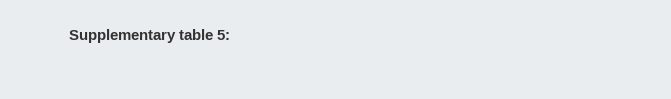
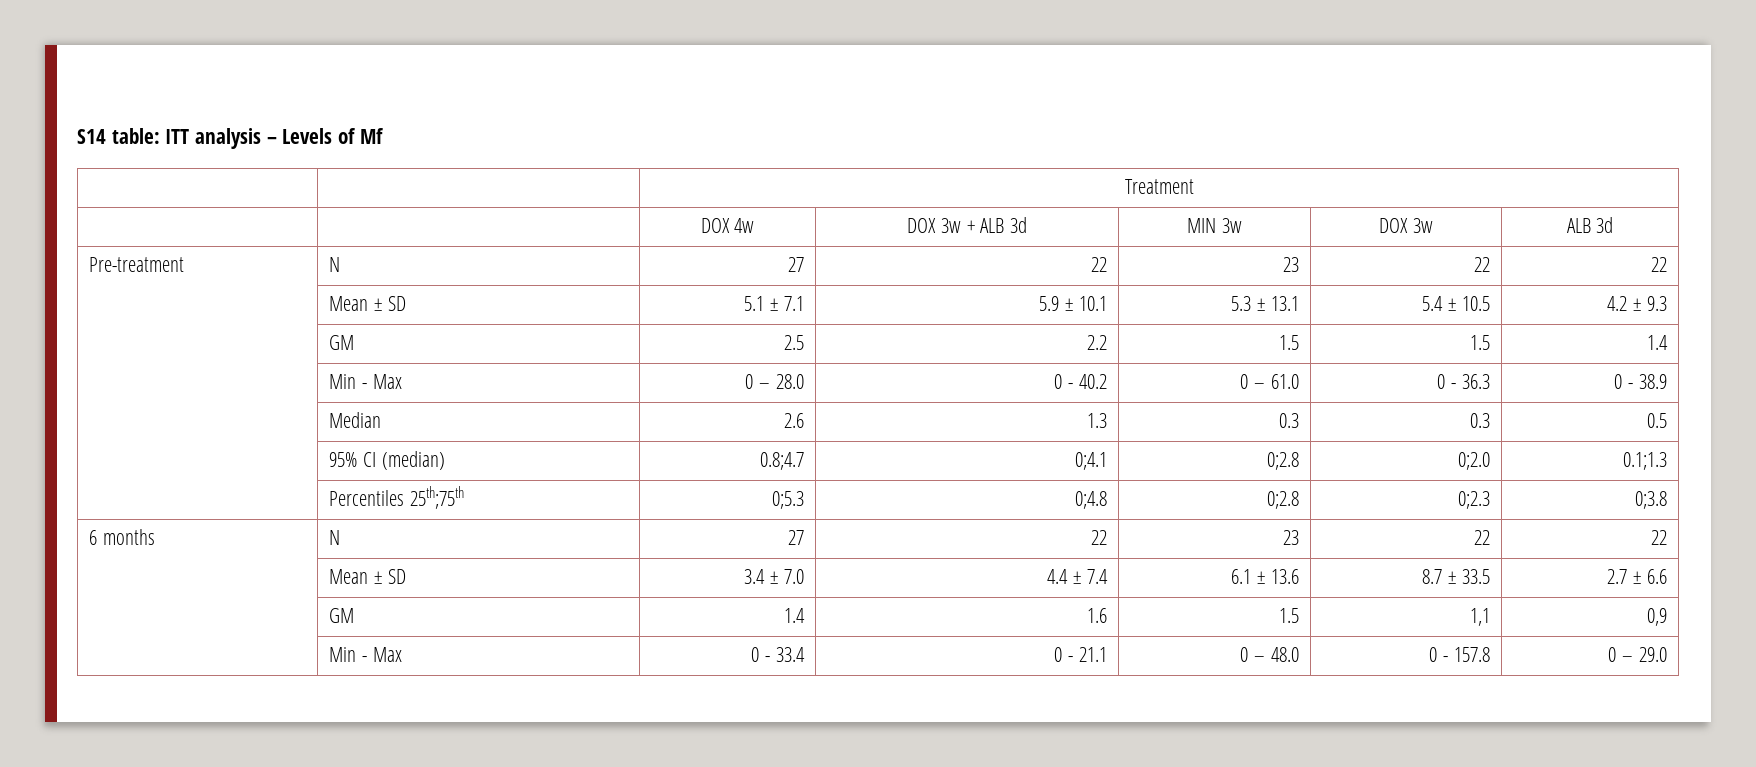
- Supplementary table 5:
+ S14 table: ITT analysis – Levels of Mf
+ | | Treatment
+ | | DOX 4w | DOX 3w + ALB 3d | MIN 3w | DOX 3w | ALB 3d
+ Pre-treatment | N | 27 | 22 | 23 | 22 | 22
+ | Mean ± SD | 5.1 ± 7.1 | 5.9 ± 10.1 | 5.3 ± 13.1 | 5.4 ± 10.5 | 4.2 ± 9.3
+ | GM | 2.5 | 2.2 | 1.5 | 1.5 | 1.4
+ | Min - Max | 0 – 28.0 | 0 - 40.2 | 0 – 61.0 | 0 - 36.3 | 0 - 38.9
+ | Median | 2.6 | 1.3 | 0.3 | 0.3 | 0.5
+ | 95% CI (median) | 0.8;4.7 | 0;4.1 | 0;2.8 | 0;2.0 | 0.1;1.3
+ | Percentiles 25th;75th | 0;5.3 | 0;4.8 | 0;2.8 | 0;2.3 | 0;3.8
+ 6 months | N | 27 | 22 | 23 | 22 | 22
+ | Mean ± SD | 3.4 ± 7.0 | 4.4 ± 7.4 | 6.1 ± 13.6 | 8.7 ± 33.5 | 2.7 ± 6.6
+ | GM | 1.4 | 1.6 | 1.5 | 1,1 | 0,9
+ | Min - Max | 0 - 33.4 | 0 - 21.1 | 0 – 48.0 | 0 - 157.8 | 0 – 29.0

